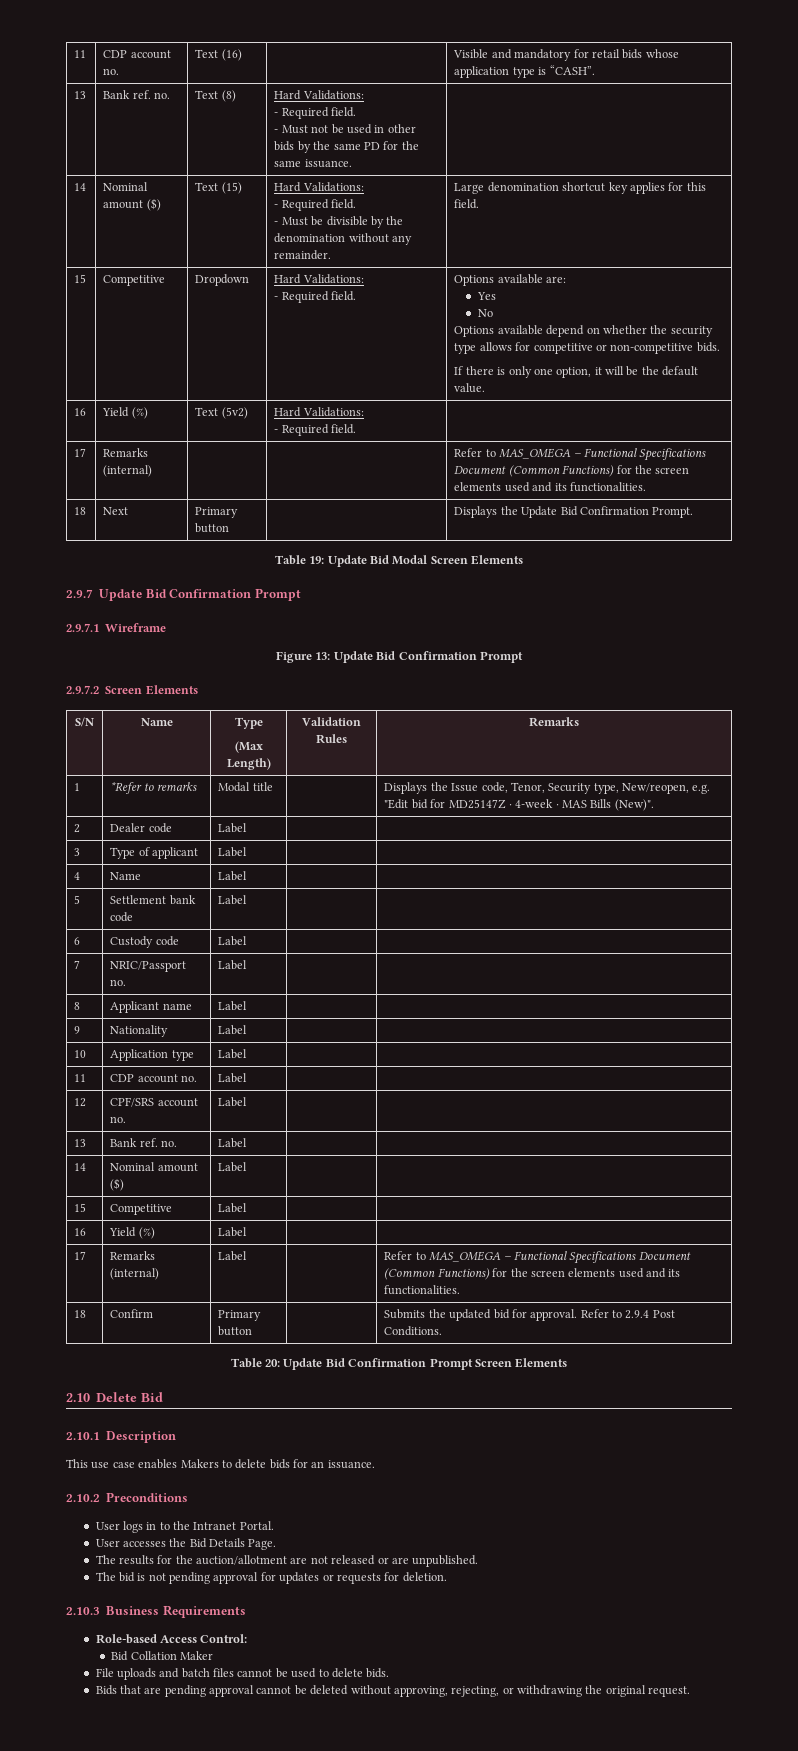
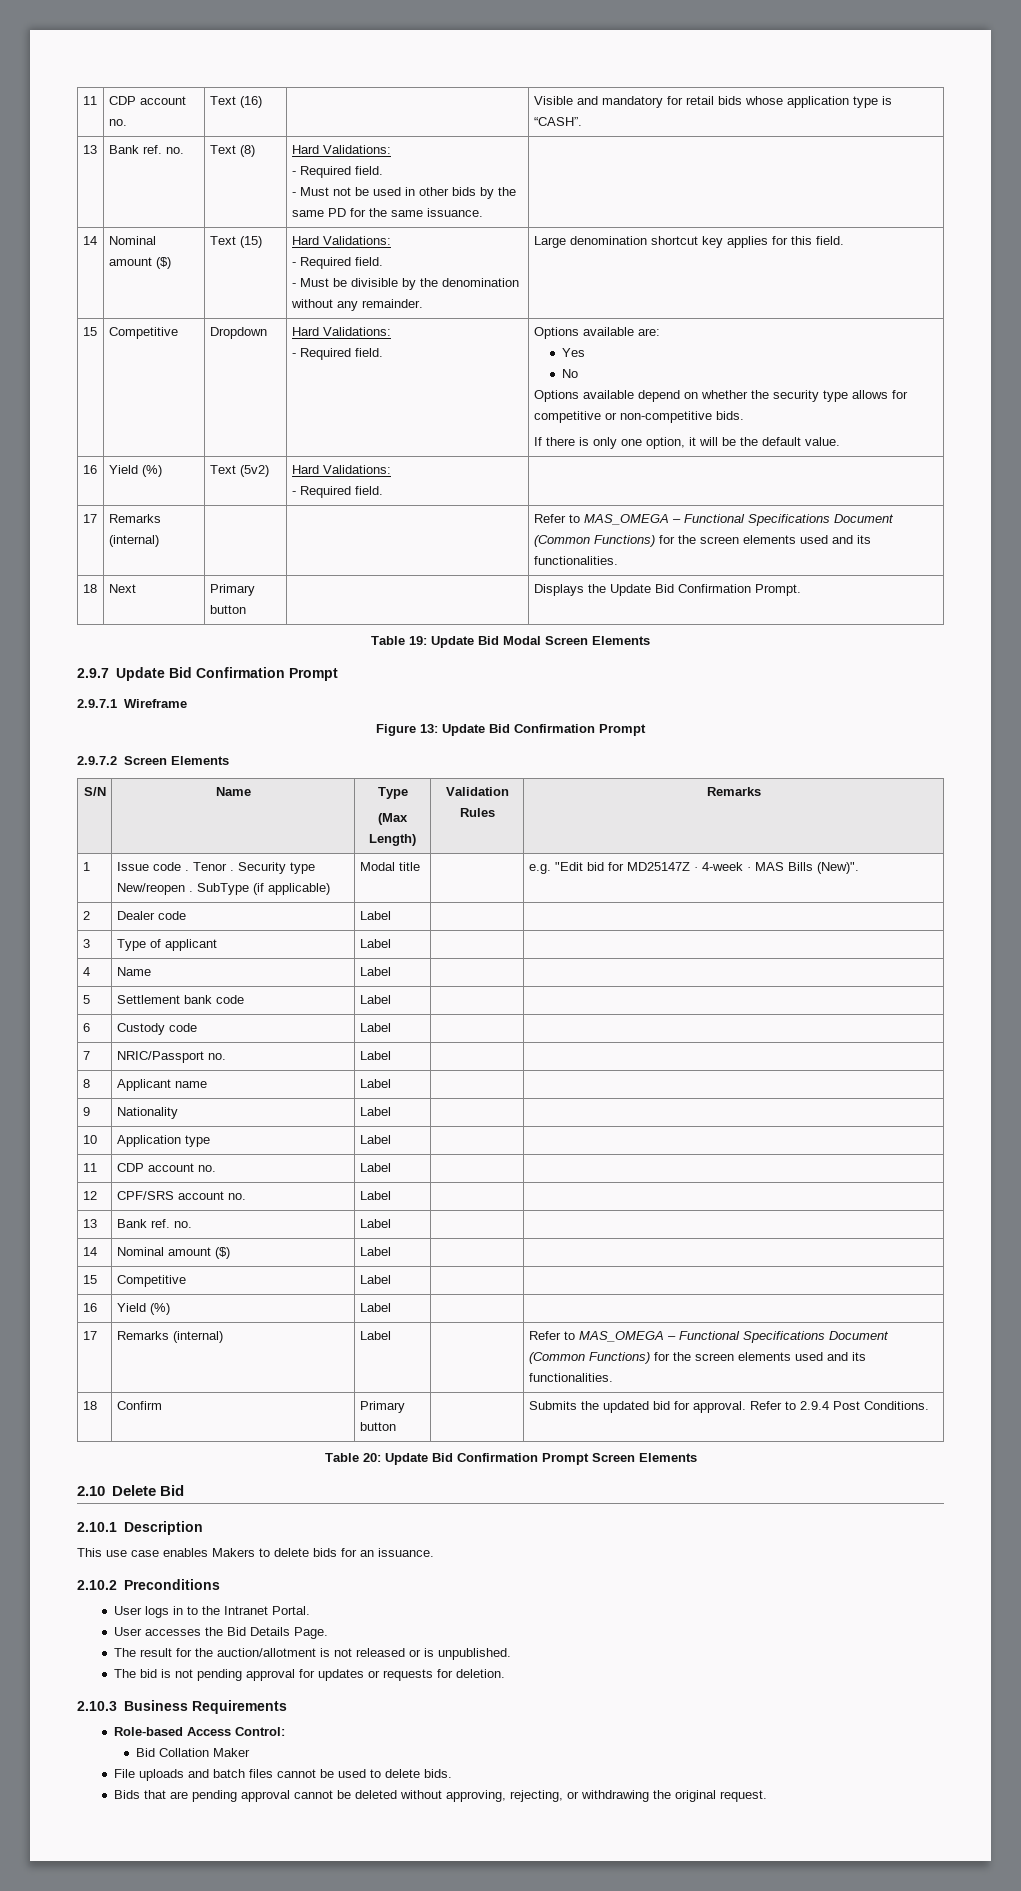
- 1 | *Refer to remarks | Modal title | | Displays the Issue code, Tenor, Security type, New/reopen, e.g. "Edit bid for MD25147Z · 4-week · MAS Bills (New)".
+ 1 | Issue code . Tenor . Security type New/reopen . SubType (if applicable) | Modal title | | e.g. "Edit bid for MD25147Z · 4-week · MAS Bills (New)".
- The results for the auction/allotment are not released or are unpublished.
+ The result for the auction/allotment is not released or is unpublished.

